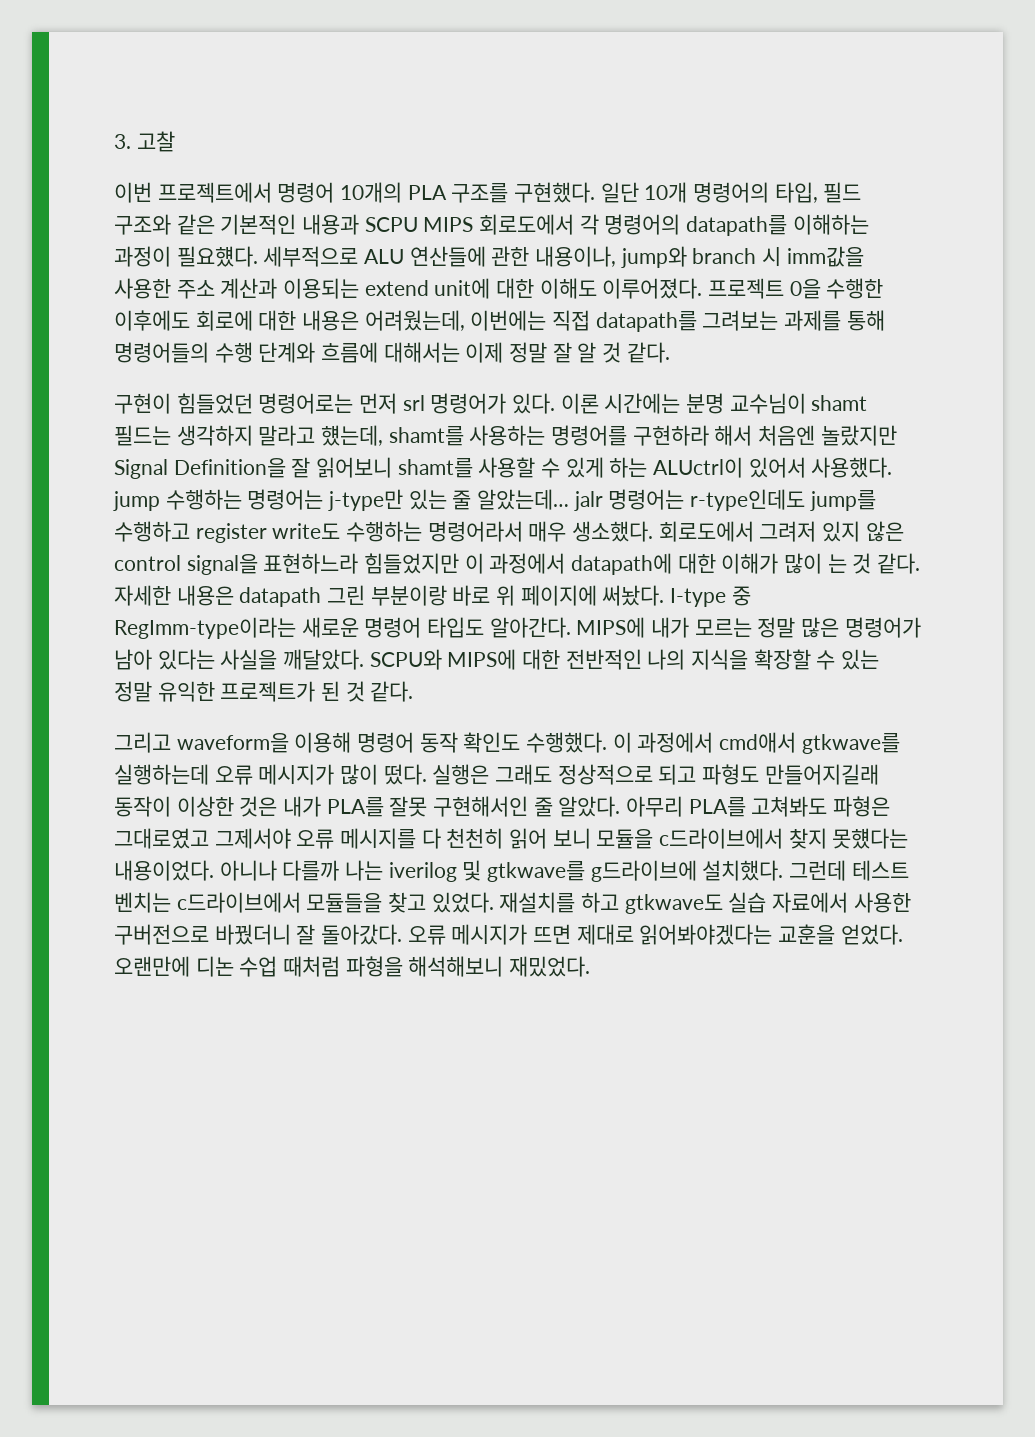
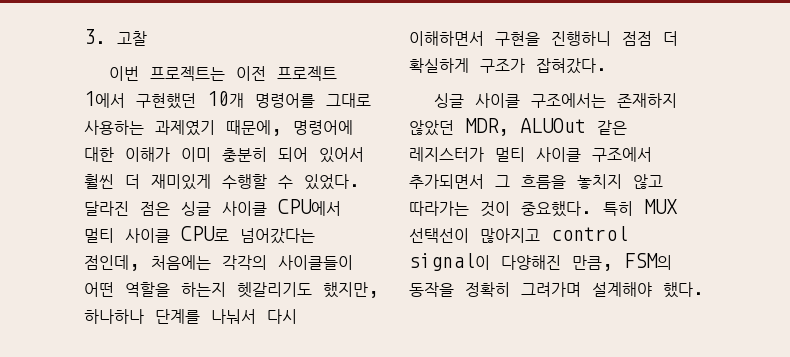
- 이번 프로젝트에서 명령어 10개의 PLA 구조를 구현했다. 일단 10개 명령어의 타입, 필드 구조와 같은 기본적인 내용과 SCPU MIPS 회로도에서 각 명령어의 datapath를 이해하는 과정이 필요헀다. 세부적으로 ALU 연산들에 관한 내용이나, jump와 branch 시 imm값을 사용한 주소 계산과 이용되는 extend unit에 대한 이해도 이루어졌다. 프로젝트 0을 수행한 이후에도 회로에 대한 내용은 어려웠는데, 이번에는 직접 datapath를 그려보는 과제를 통해 명령어들의 수행 단계와 흐름에 대해서는 이제 정말 잘 알 것 같다.
- 구현이 힘들었던 명령어로는 먼저 srl 명령어가 있다. 이론 시간에는 분명 교수님이 shamt 필드는 생각하지 말라고 헀는데, shamt를 사용하는 명령어를 구현하라 해서 처음엔 놀랐지만 Signal Definition을 잘 읽어보니 shamt를 사용할 수 있게 하는 ALUctrl이 있어서 사용했다. jump 수행하는 명령어는 j-type만 있는 줄 알았는데… jalr 명령어는 r-type인데도 jump를 수행하고 register write도 수행하는 명령어라서 매우 생소했다. 회로도에서 그려저 있지 않은 control signal을 표현하느라 힘들었지만 이 과정에서 datapath에 대한 이해가 많이 는 것 같다. 자세한 내용은 datapath 그린 부분이랑 바로 위 페이지에 써놨다. I-type 중 RegImm-type이라는 새로운 명령어 타입도 알아간다. MIPS에 내가 모르는 정말 많은 명령어가 남아 있다는 사실을 깨달았다. SCPU와 MIPS에 대한 전반적인 나의 지식을 확장할 수 있는 정말 유익한 프로젝트가 된 것 같다.
- 그리고 waveform을 이용해 명령어 동작 확인도 수행했다. 이 과정에서 cmd애서 gtkwave를 실행하는데 오류 메시지가 많이 떴다. 실행은 그래도 정상적으로 되고 파형도 만들어지길래 동작이 이상한 것은 내가 PLA를 잘못 구현해서인 줄 알았다. 아무리 PLA를 고쳐봐도 파형은 그대로였고 그제서야 오류 메시지를 다 천천히 읽어 보니 모듈을 c드라이브에서 찾지 못헀다는 내용이었다. 아니나 다를까 나는 iverilog 및 gtkwave를 g드라이브에 설치했다. 그런데 테스트 벤치는 c드라이브에서 모듈들을 찾고 있었다. 재설치를 하고 gtkwave도 실습 자료에서 사용한 구버전으로 바꿨더니 잘 돌아갔다. 오류 메시지가 뜨면 제대로 읽어봐야겠다는 교훈을 얻었다. 오랜만에 디논 수업 때처럼 파형을 해석해보니 재밌었다.
+ 이번 프로젝트는 이전 프로젝트 1에서 구현했던 10개 명령어를 그대로 사용하는 과제였기 때문에, 명령어에 대한 이해가 이미 충분히 되어 있어서 훨씬 더 재미있게 수행할 수 있었다. 달라진 점은 싱글 사이클 CPU에서 멀티 사이클 CPU로 넘어갔다는 점인데, 처음에는 각각의 사이클들이 어떤 역할을 하는지 헷갈리기도 했지만, 하나하나 단계를 나눠서 다시 이해하면서 구현을 진행하니 점점 더 확실하게 구조가 잡혀갔다.
+ 싱글 사이클 구조에서는 존재하지 않았던 MDR, ALUOut 같은 레지스터가 멀티 사이클 구조에서 추가되면서 그 흐름을 놓치지 않고 따라가는 것이 중요했다. 특히 MUX 선택선이 많아지고 control signal이 다양해진 만큼, FSM의 동작을 정확히 그려가며 설계해야 했다.

